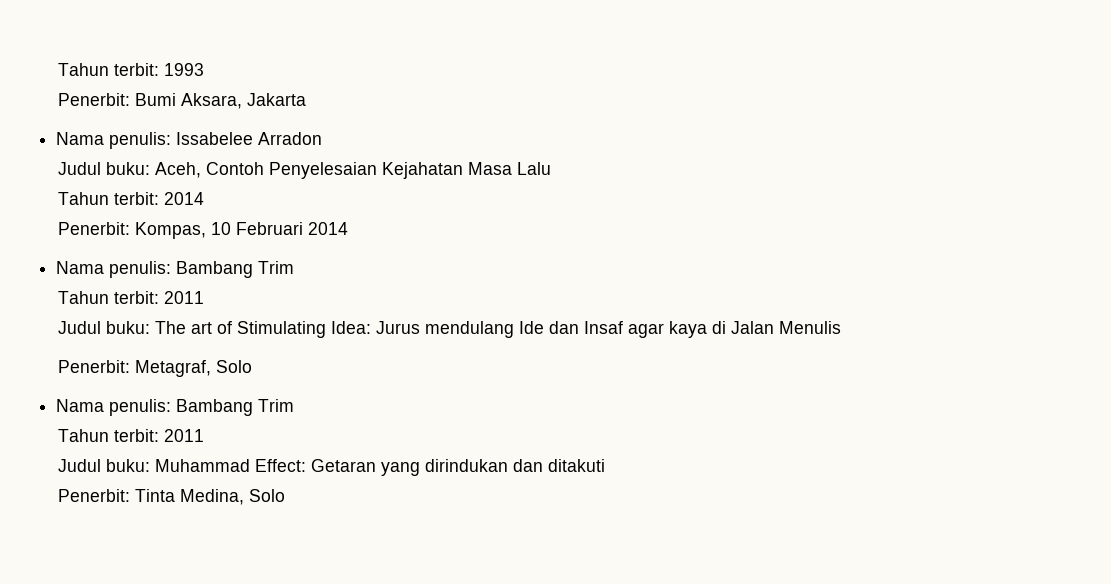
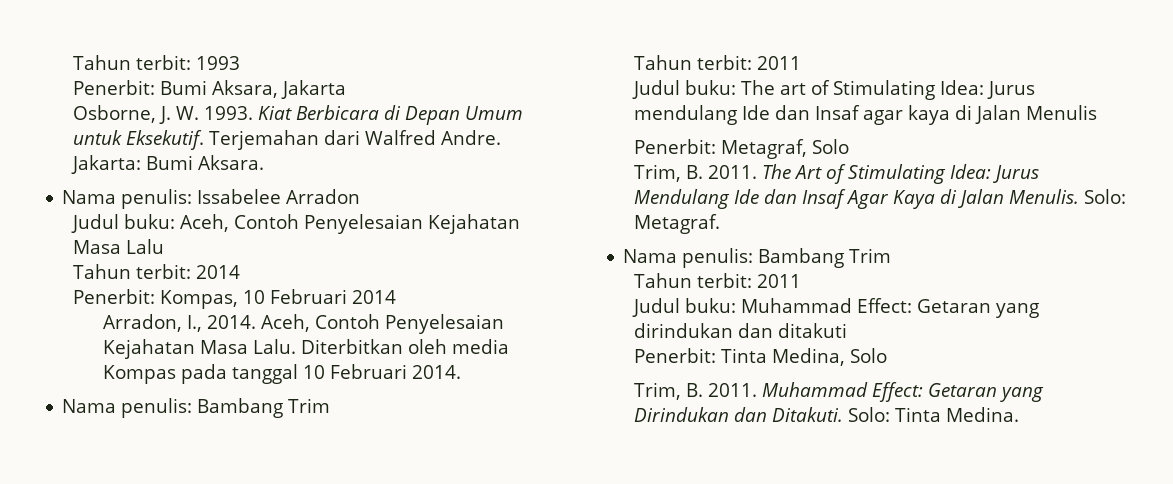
+ Osborne, J. W. 1993. Kiat Berbicara di Depan Umum untuk Eksekutif. Terjemahan dari Walfred Andre. Jakarta: Bumi Aksara.
+ Arradon, I., 2014. Aceh, Contoh Penyelesaian Kejahatan Masa Lalu. Diterbitkan oleh media Kompas pada tanggal 10 Februari 2014.
+ Trim, B. 2011. The Art of Stimulating Idea: Jurus Mendulang Ide dan Insaf Agar Kaya di Jalan Menulis. Solo: Metagraf.
+ Trim, B. 2011. Muhammad Effect: Getaran yang Dirindukan dan Ditakuti. Solo: Tinta Medina.

